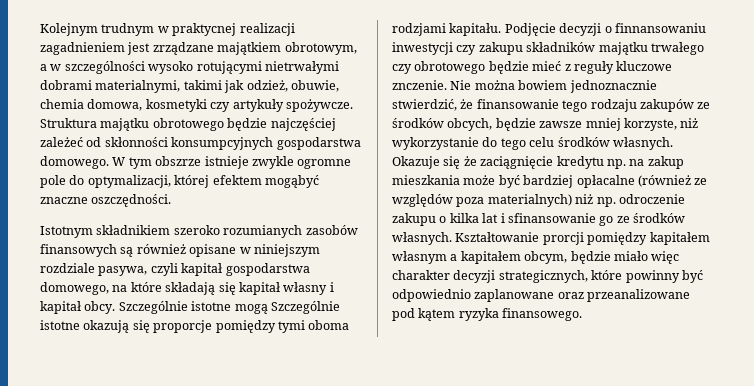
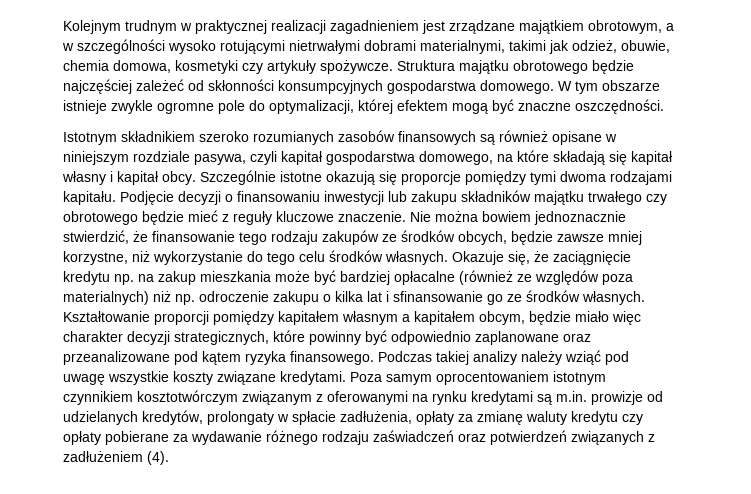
- Kolejnym trudnym w praktycnej realizacji zagadnieniem jest zrządzane majątkiem obrotowym, a w szczególności wysoko rotującymi nietrwałymi dobrami materialnymi, takimi jak odzież, obuwie, chemia domowa, kosmetyki czy artykuły spożywcze.
+ Kolejnym trudnym w praktycznej realizacji zagadnieniem jest zrządzane majątkiem obrotowym, a w szczególności wysoko rotującymi nietrwałymi dobrami materialnymi, takimi jak odzież, obuwie, chemia domowa, kosmetyki czy artykuły spożywcze.
- W tym obszrze istnieje zwykle ogromne pole do optymalizacji, której efektem mogąbyć znaczne oszczędności.
+ W tym obszarze istnieje zwykle ogromne pole do optymalizacji, której efektem mogą być znaczne oszczędności.
- Szczególnie istotne mogą Szczególnie istotne okazują się proporcje pomiędzy tymi oboma rodzjami kapitału.
+ Szczególnie istotne okazują się proporcje pomiędzy tymi dwoma rodzajami kapitału.
- Podjęcie decyzji o finnansowaniu inwestycji czy zakupu składników majątku trwałego czy obrotowego będzie mieć z reguły kluczowe znczenie.
+ Podjęcie decyzji o finansowaniu inwestycji lub zakupu składników majątku trwałego czy obrotowego będzie mieć z reguły kluczowe znaczenie.
- Nie można bowiem jednoznacznie stwierdzić, że finansowanie tego rodzaju zakupów ze środków obcych, będzie zawsze mniej korzyste, niż wykorzystanie do tego celu środków własnych.
+ Nie można bowiem jednoznacznie stwierdzić, że finansowanie tego rodzaju zakupów ze środków obcych, będzie zawsze mniej korzystne, niż wykorzystanie do tego celu środków własnych.
- Okazuje się że zaciągnięcie kredytu np. na zakup mieszkania może być bardziej opłacalne (również ze względów poza materialnych) niż np. odroczenie zakupu o kilka lat i sfinansowanie go ze środków własnych.
+ Okazuje się, że zaciągnięcie kredytu np. na zakup mieszkania może być bardziej opłacalne (również ze względów poza materialnych) niż np. odroczenie zakupu o kilka lat i sfinansowanie go ze środków własnych.
- Kształtowanie prorcji pomiędzy kapitałem własnym a kapitałem obcym, będzie miało więc charakter decyzji strategicznych, które powinny być odpowiednio zaplanowane oraz przeanalizowane pod kątem ryzyka finansowego.
+ Kształtowanie proporcji pomiędzy kapitałem własnym a kapitałem obcym, będzie miało więc charakter decyzji strategicznych, które powinny być odpowiednio zaplanowane oraz przeanalizowane pod kątem ryzyka finansowego.
+ Podczas takiej analizy należy wziąć pod uwagę wszystkie koszty związane kredytami. Poza samym oprocentowaniem istotnym czynnikiem kosztotwórczym związanym z oferowanymi na rynku kredytami są m.in. prowizje od udzielanych kredytów, prolongaty w spłacie zadłużenia, opłaty za zmianę waluty kredytu czy opłaty pobierane za wydawanie różnego rodzaju zaświadczeń oraz potwierdzeń związanych z zadłużeniem (4).

